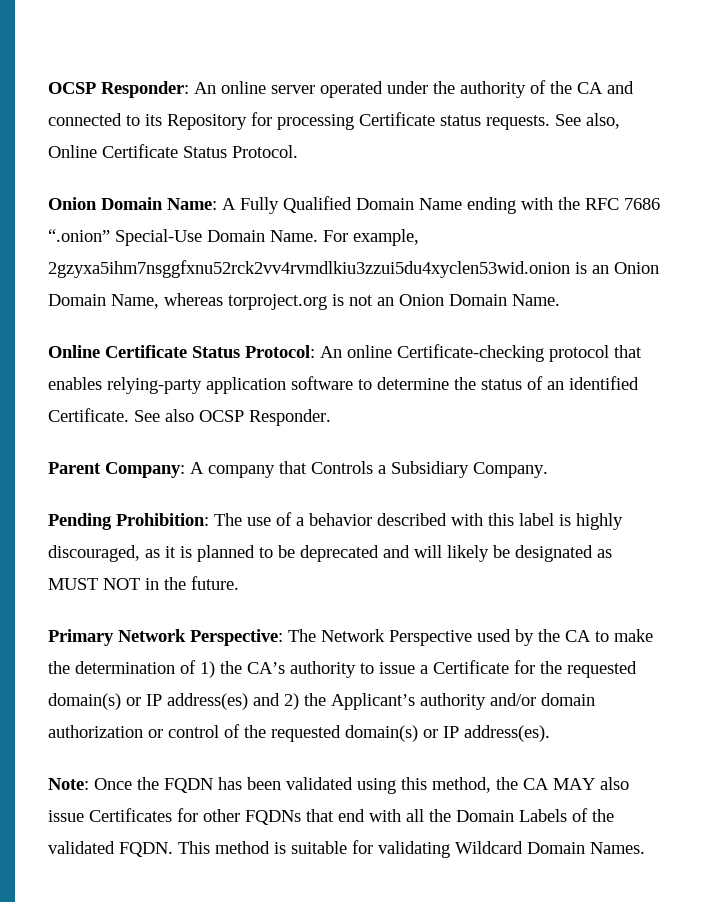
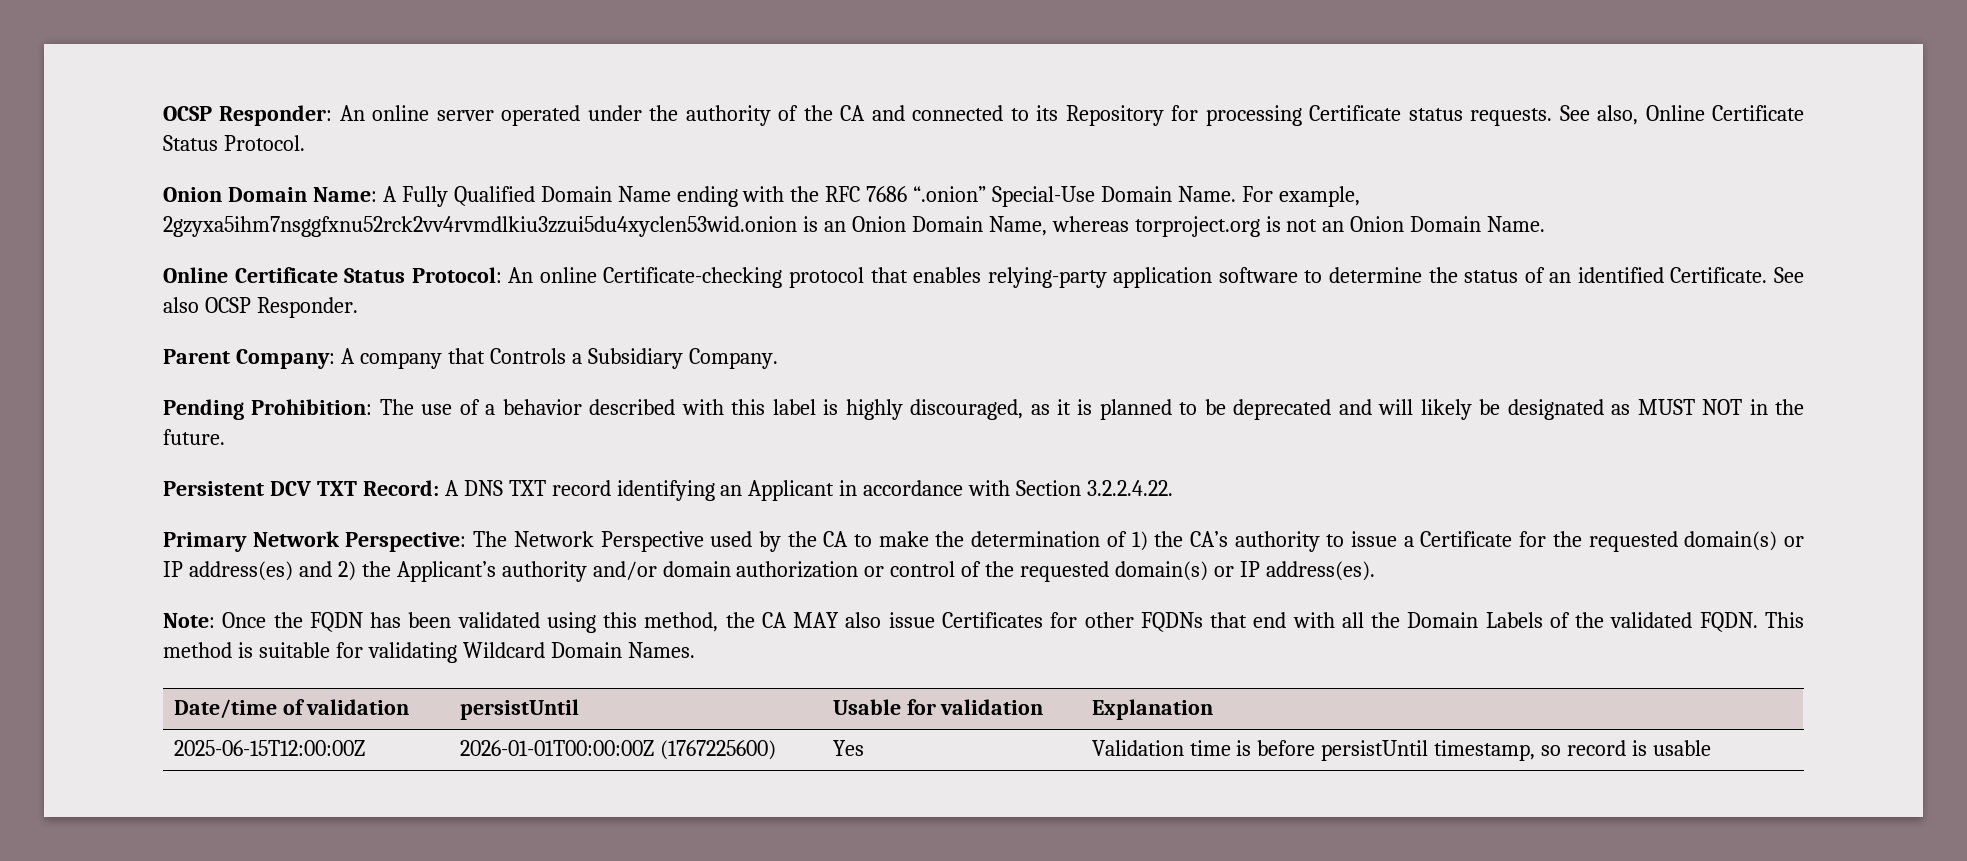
+ Persistent DCV TXT Record: A DNS TXT record identifying an Applicant in accordance with Section 3.2.2.4.22.
+ Date/time of validation | persistUntil | Usable for validation | Explanation
+ 2025-06-15T12:00:00Z | 2026-01-01T00:00:00Z (1767225600) | Yes | Validation time is before persistUntil timestamp, so record is usable

